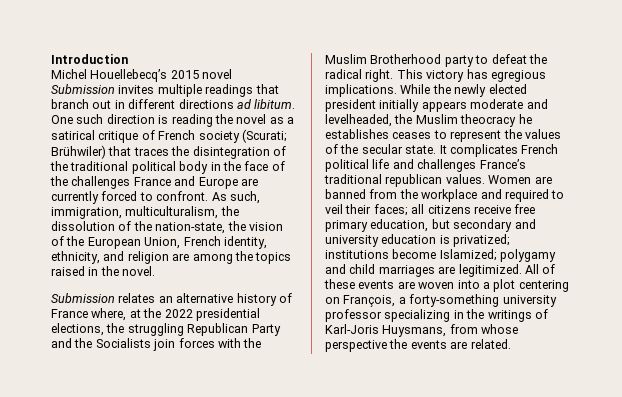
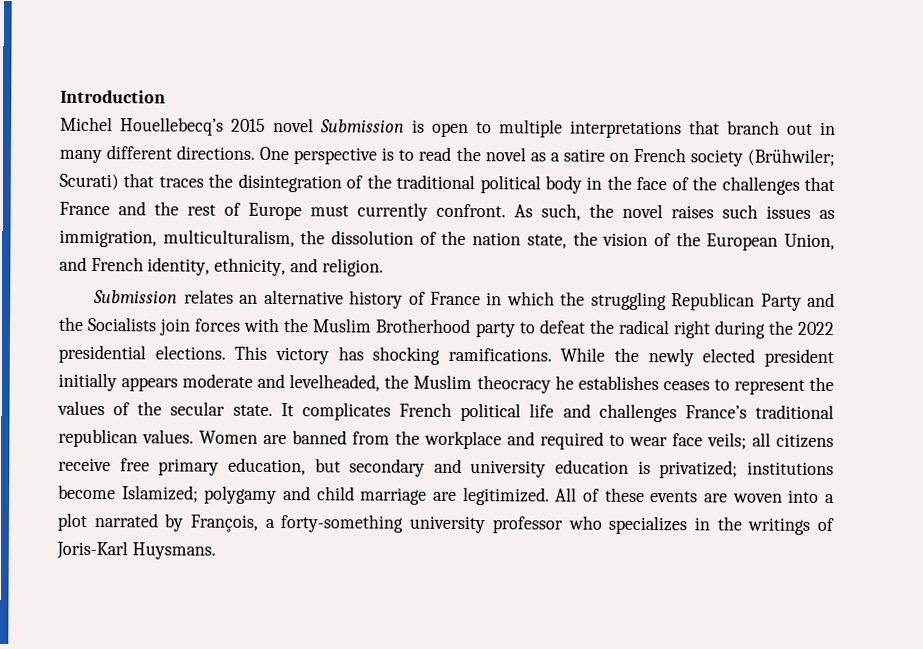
- Michel Houellebecq’s 2015 novel Submission invites multiple readings that branch out in different directions ad libitum. One such direction is reading the novel as a satirical critique of French society (Scurati; Brühwiler) that traces the disintegration of the traditional political body in the face of the challenges France and Europe are currently forced to confront. As such, immigration, multiculturalism, the dissolution of the nation-state, the vision of the European Union, French identity, ethnicity, and religion are among the topics raised in the novel.
+ Michel Houellebecq’s 2015 novel Submission is open to multiple interpretations that branch out in many different directions. One perspective is to read the novel as a satire on French society (Brühwiler; Scurati) that traces the disintegration of the traditional political body in the face of the challenges that France and the rest of Europe must currently confront. As such, the novel raises such issues as immigration, multiculturalism, the dissolution of the nation state, the vision of the European Union, and French identity, ethnicity, and religion.
- Submission relates an alternative history of France where, at the 2022 presidential elections, the struggling Republican Party and the Socialists join forces with the Muslim Brotherhood party to defeat the radical right.
+ Submission relates an alternative history of France in which the struggling Republican Party and the Socialists join forces with the Muslim Brotherhood party to defeat the radical right during the 2022 presidential elections.
- This victory has egregious implications.
+ This victory has shocking ramifications.
- Women are banned from the workplace and required to veil their faces; all citizens receive free primary education, but secondary and university education is privatized; institutions become Islamized; polygamy and child marriages are legitimized.
+ Women are banned from the workplace and required to wear face veils; all citizens receive free primary education, but secondary and university education is privatized; institutions become Islamized; polygamy and child marriage are legitimized.
- All of these events are woven into a plot centering on François, a forty-something university professor specializing in the writings of Karl-Joris Huysmans, from whose perspective the events are related.
+ All of these events are woven into a plot narrated by François, a forty-something university professor who specializes in the writings of Joris-Karl Huysmans.

